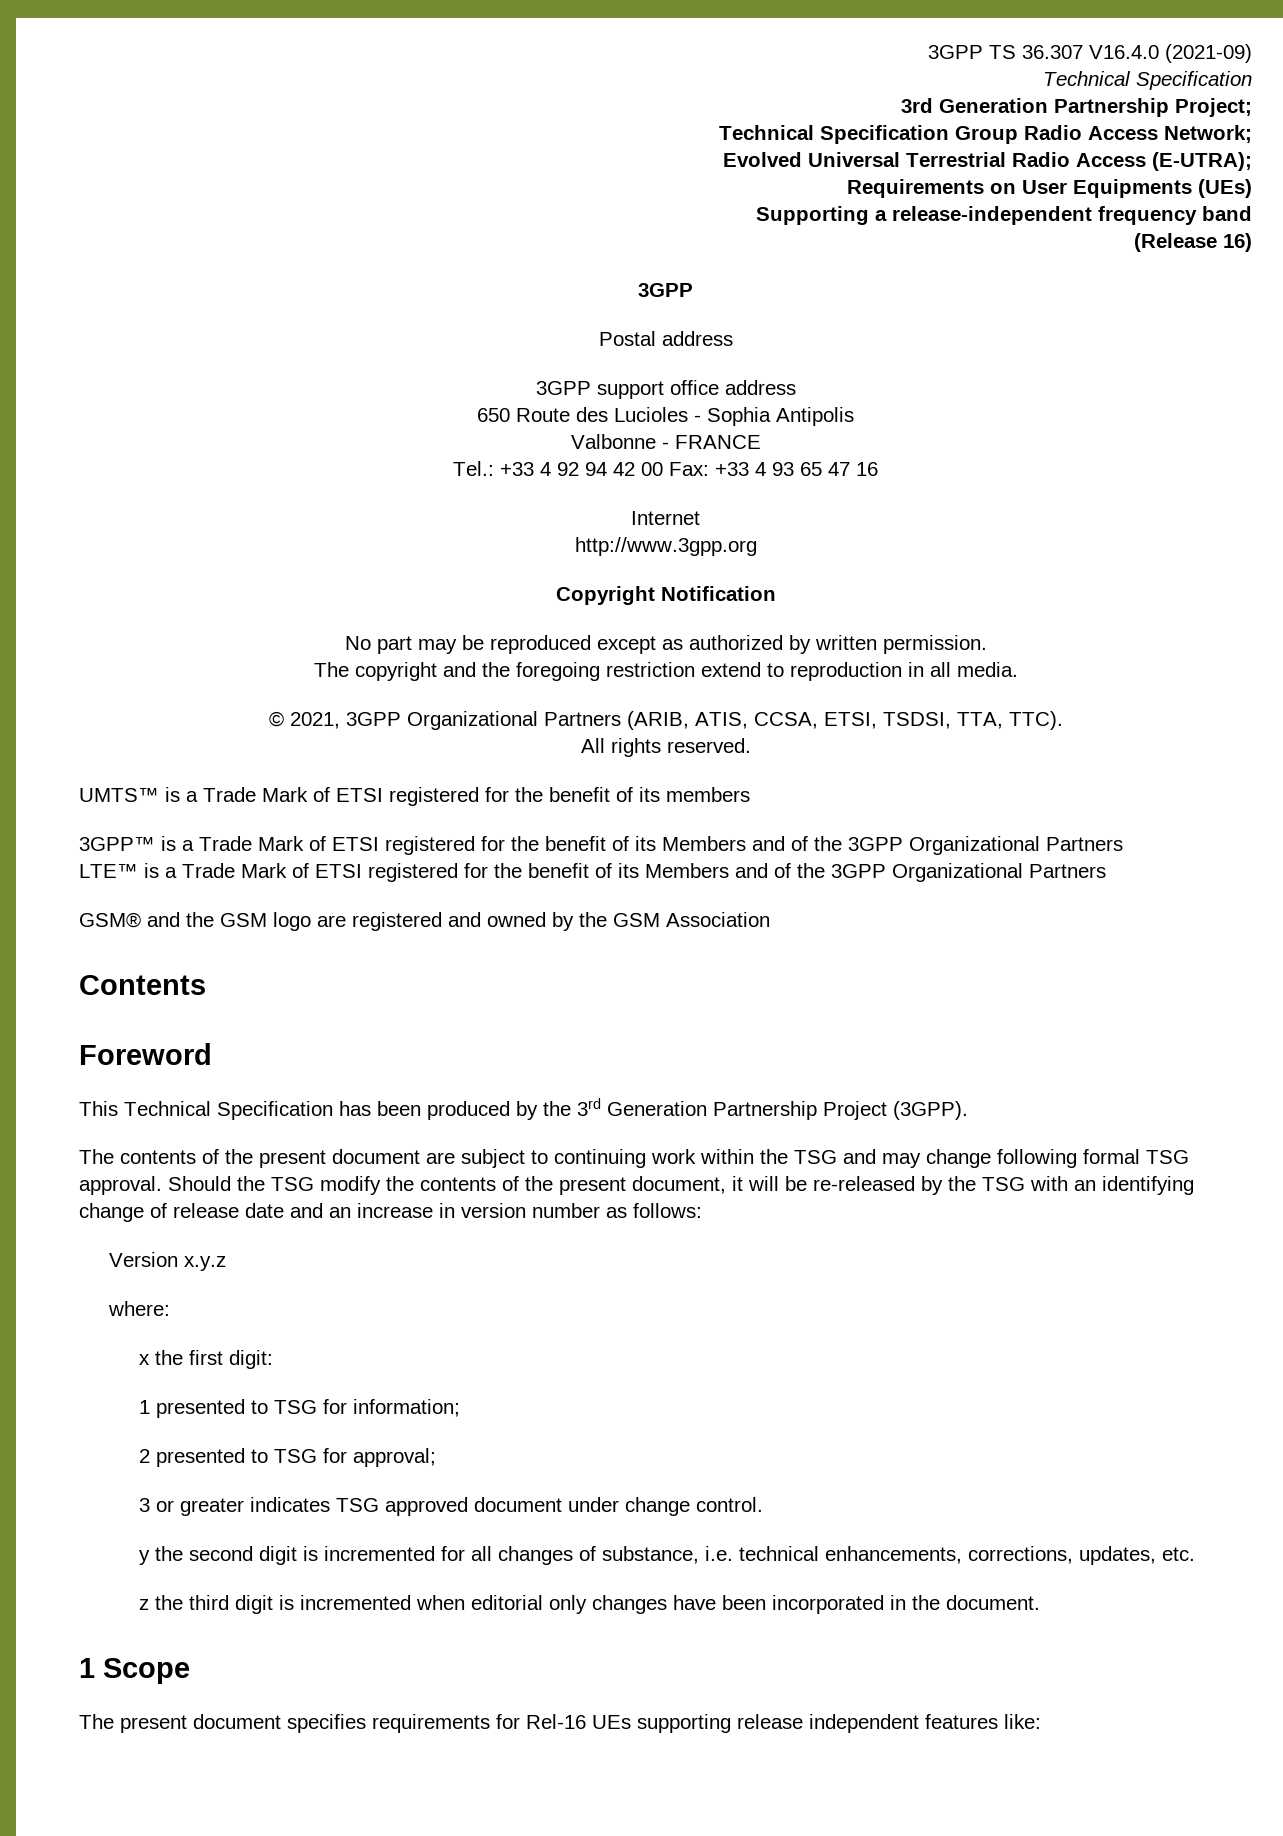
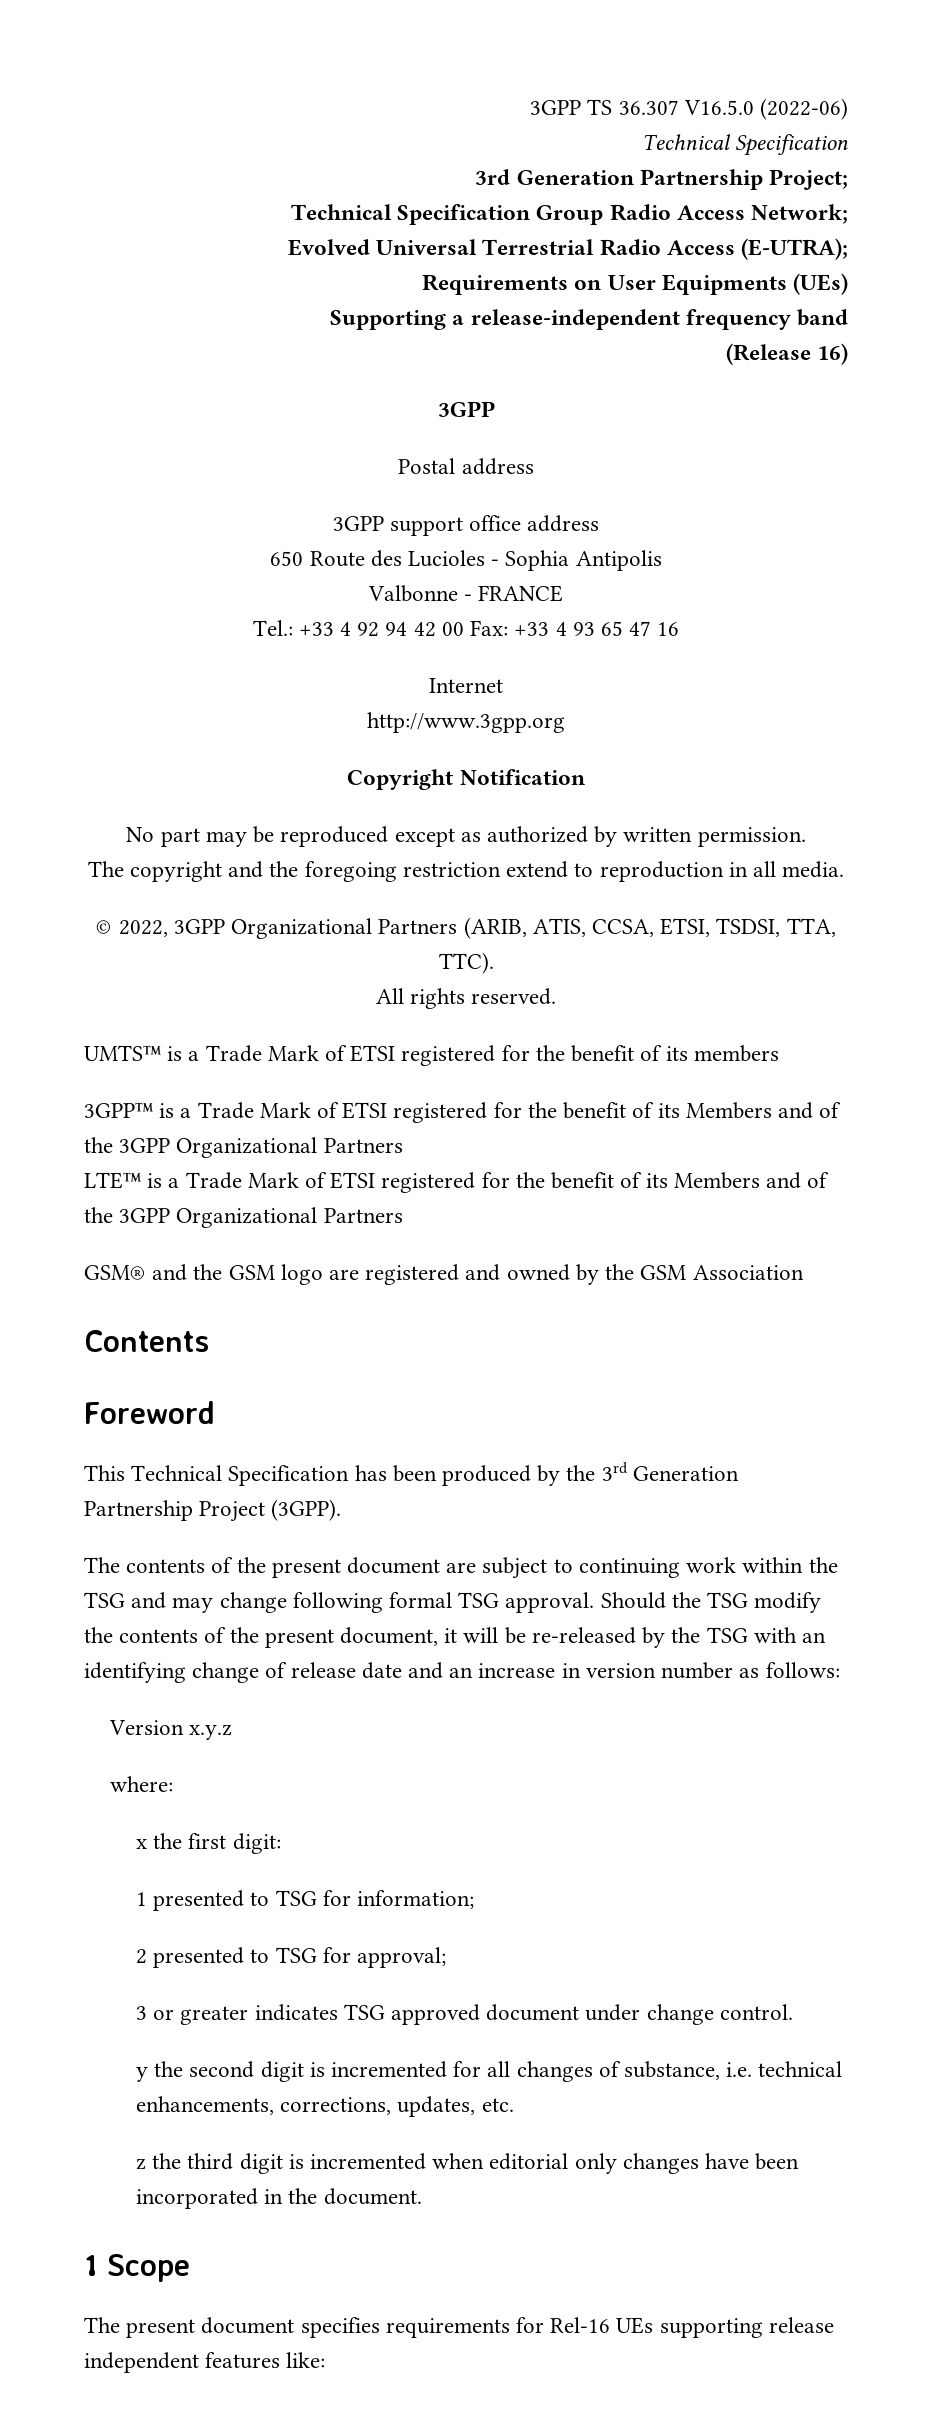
- 3GPP TS 36.307 V16.4.0 (2021-09)
+ 3GPP TS 36.307 V16.5.0 (2022-06)
- © 2021, 3GPP Organizational Partners (ARIB, ATIS, CCSA, ETSI, TSDSI, TTA, TTC).
+ © 2022, 3GPP Organizational Partners (ARIB, ATIS, CCSA, ETSI, TSDSI, TTA, TTC).

